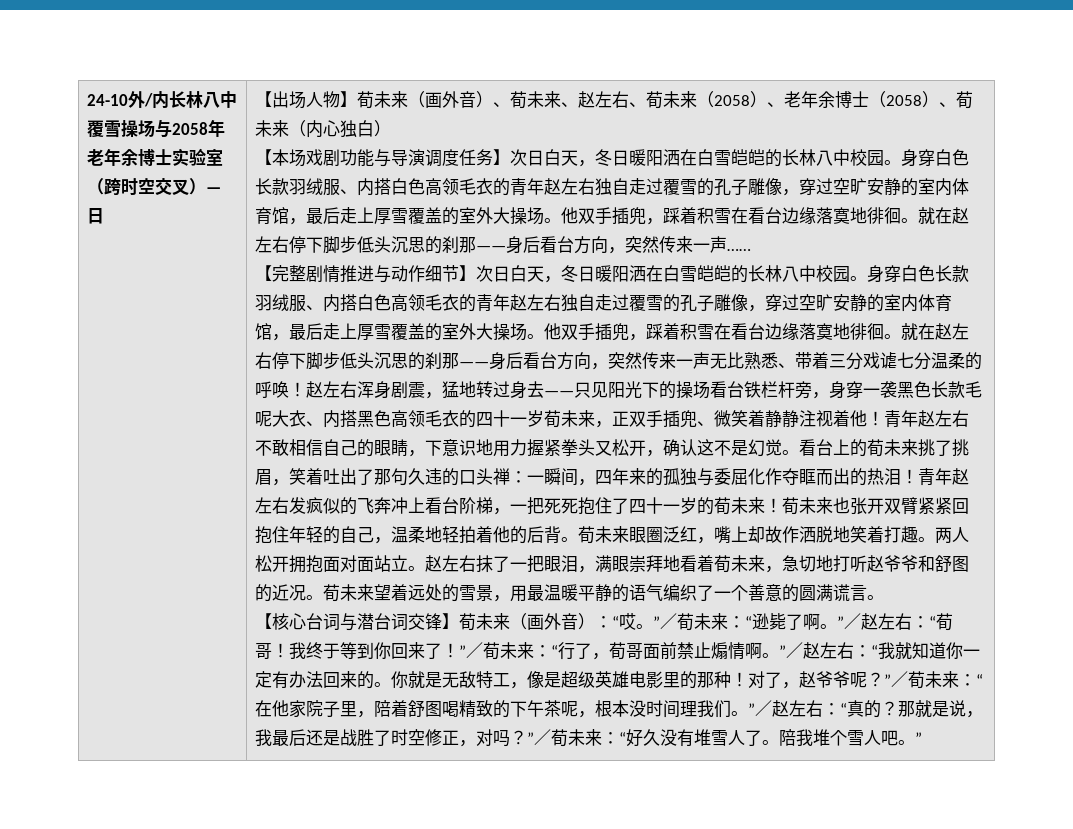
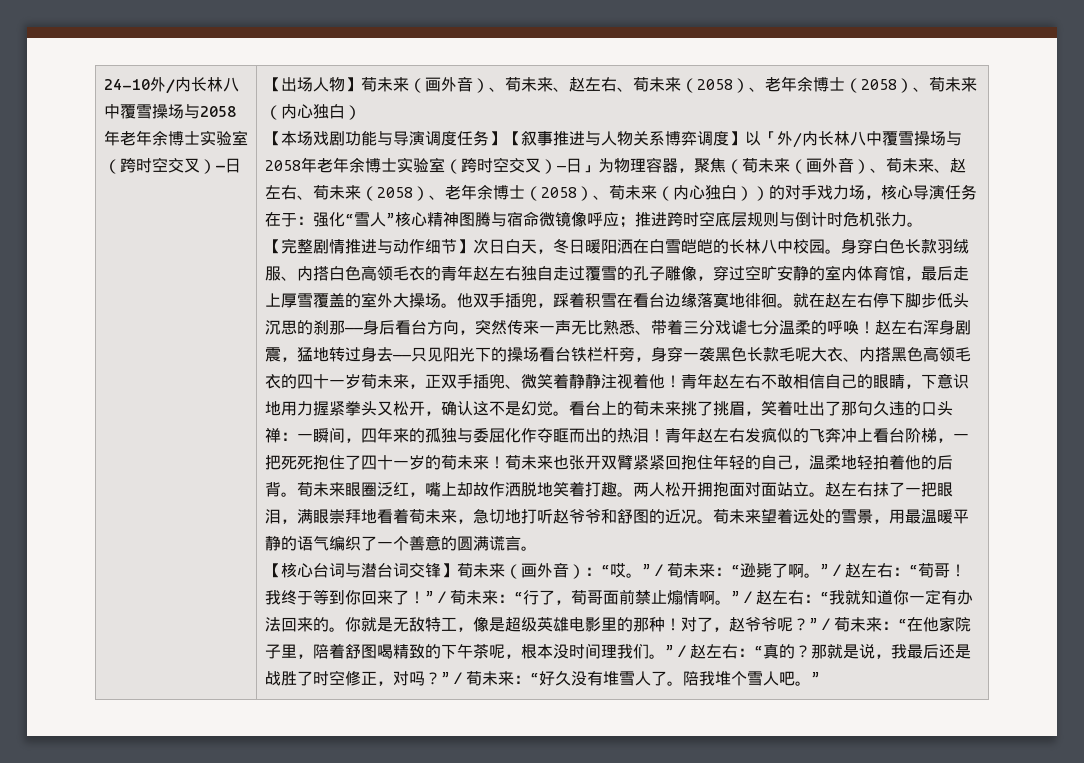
- 【本场戏剧功能与导演调度任务】次日白天，冬日暖阳洒在白雪皑皑的长林八中校园。身穿白色长款羽绒服、内搭白色高领毛衣的青年赵左右独自走过覆雪的孔子雕像，穿过空旷安静的室内体育馆，最后走上厚雪覆盖的室外大操场。他双手插兜，踩着积雪在看台边缘落寞地徘徊。就在赵左右停下脚步低头沉思的刹那——身后看台方向，突然传来一声……
+ 【本场戏剧功能与导演调度任务】【叙事推进与人物关系博弈调度】以「外/内长林八中覆雪操场与2058年老年余博士实验室（跨时空交叉）—日」为物理容器，聚焦（荀未来（画外音）、荀未来、赵左右、荀未来（2058）、老年余博士（2058）、荀未来（内心独白））的对手戏力场，核心导演任务在于：强化“雪人”核心精神图腾与宿命微镜像呼应；推进跨时空底层规则与倒计时危机张力。

